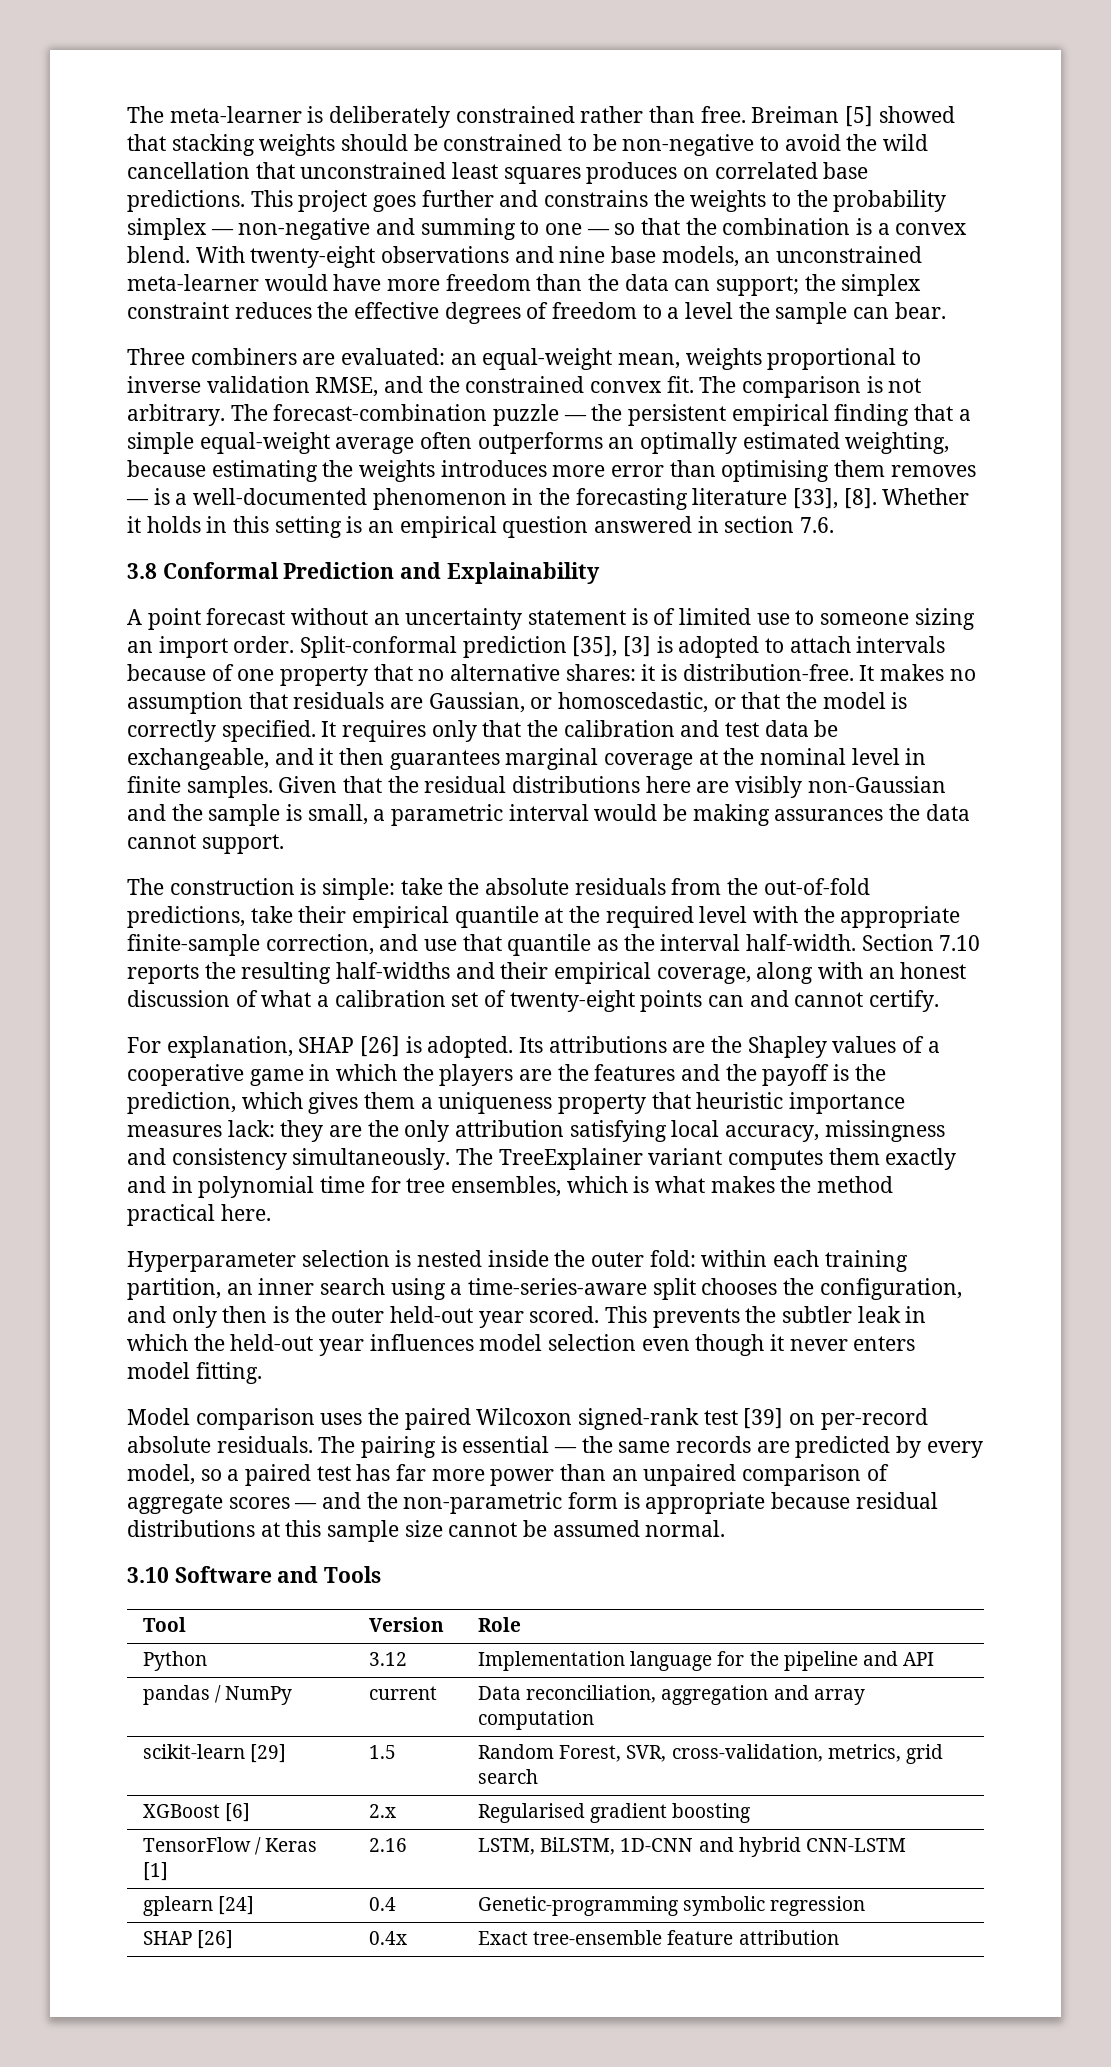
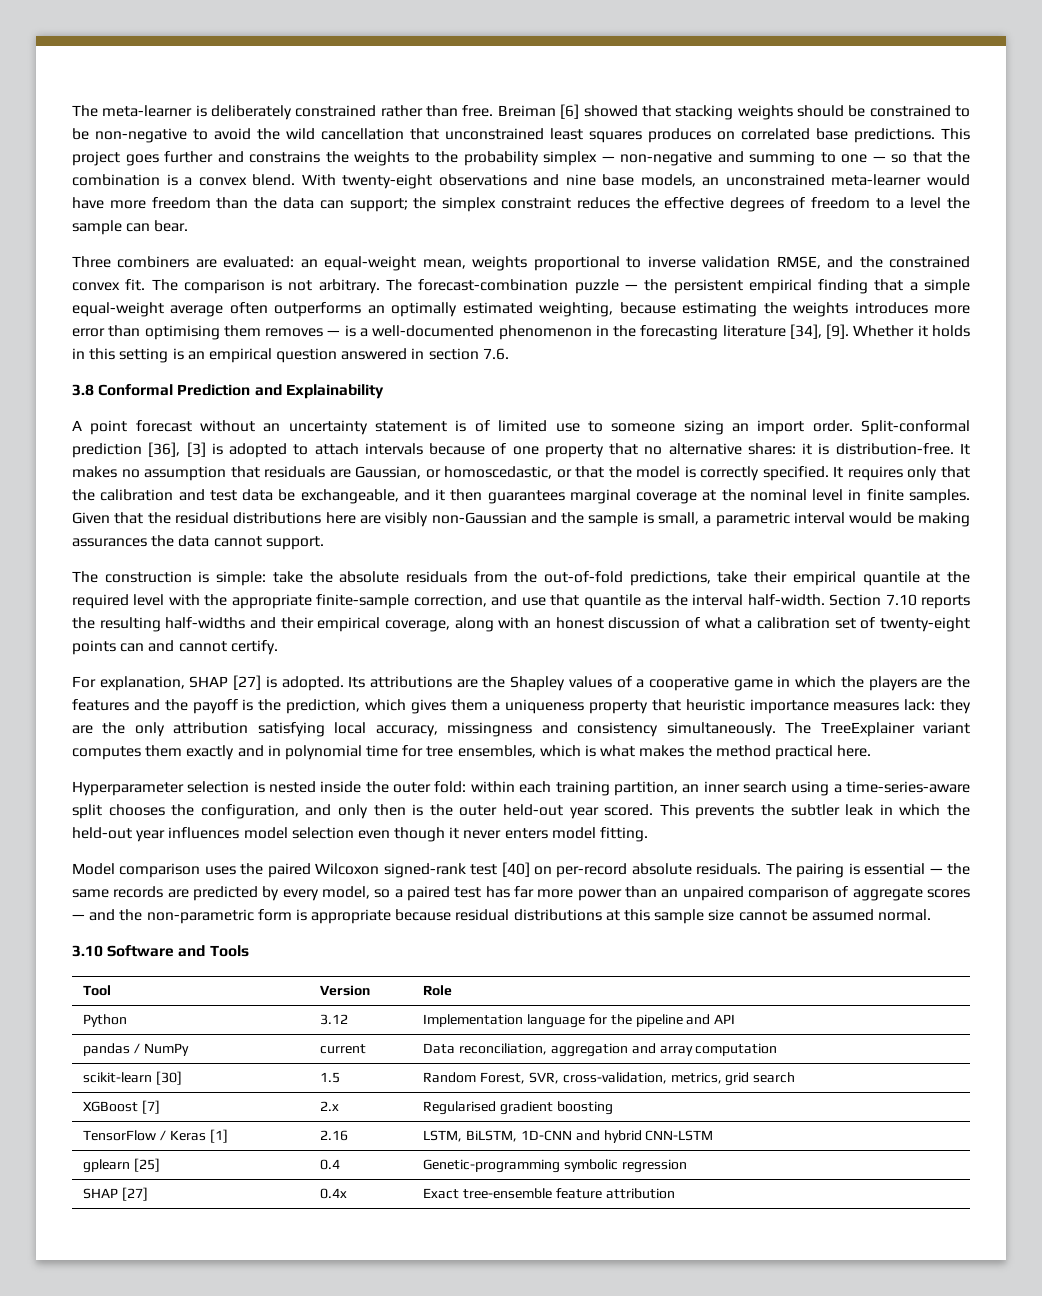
- Breiman [5] showed that stacking weights should be constrained to be non-negative to avoid the wild cancellation that unconstrained least squares produces on correlated base predictions.
+ Breiman [6] showed that stacking weights should be constrained to be non-negative to avoid the wild cancellation that unconstrained least squares produces on correlated base predictions.
- The forecast-combination puzzle — the persistent empirical finding that a simple equal-weight average often outperforms an optimally estimated weighting, because estimating the weights introduces more error than optimising them removes — is a well-documented phenomenon in the forecasting literature [33], [8].
+ The forecast-combination puzzle — the persistent empirical finding that a simple equal-weight average often outperforms an optimally estimated weighting, because estimating the weights introduces more error than optimising them removes — is a well-documented phenomenon in the forecasting literature [34], [9].
- Split-conformal prediction [35], [3] is adopted to attach intervals because of one property that no alternative shares: it is distribution-free.
+ Split-conformal prediction [36], [3] is adopted to attach intervals because of one property that no alternative shares: it is distribution-free.
- For explanation, SHAP [26] is adopted.
+ For explanation, SHAP [27] is adopted.
- Model comparison uses the paired Wilcoxon signed-rank test [39] on per-record absolute residuals.
+ Model comparison uses the paired Wilcoxon signed-rank test [40] on per-record absolute residuals.
- scikit-learn [29] | 1.5 | Random Forest, SVR, cross-validation, metrics, grid search
+ scikit-learn [30] | 1.5 | Random Forest, SVR, cross-validation, metrics, grid search
- XGBoost [6] | 2.x | Regularised gradient boosting
+ XGBoost [7] | 2.x | Regularised gradient boosting
- gplearn [24] | 0.4 | Genetic-programming symbolic regression
+ gplearn [25] | 0.4 | Genetic-programming symbolic regression
- SHAP [26] | 0.4x | Exact tree-ensemble feature attribution
+ SHAP [27] | 0.4x | Exact tree-ensemble feature attribution

